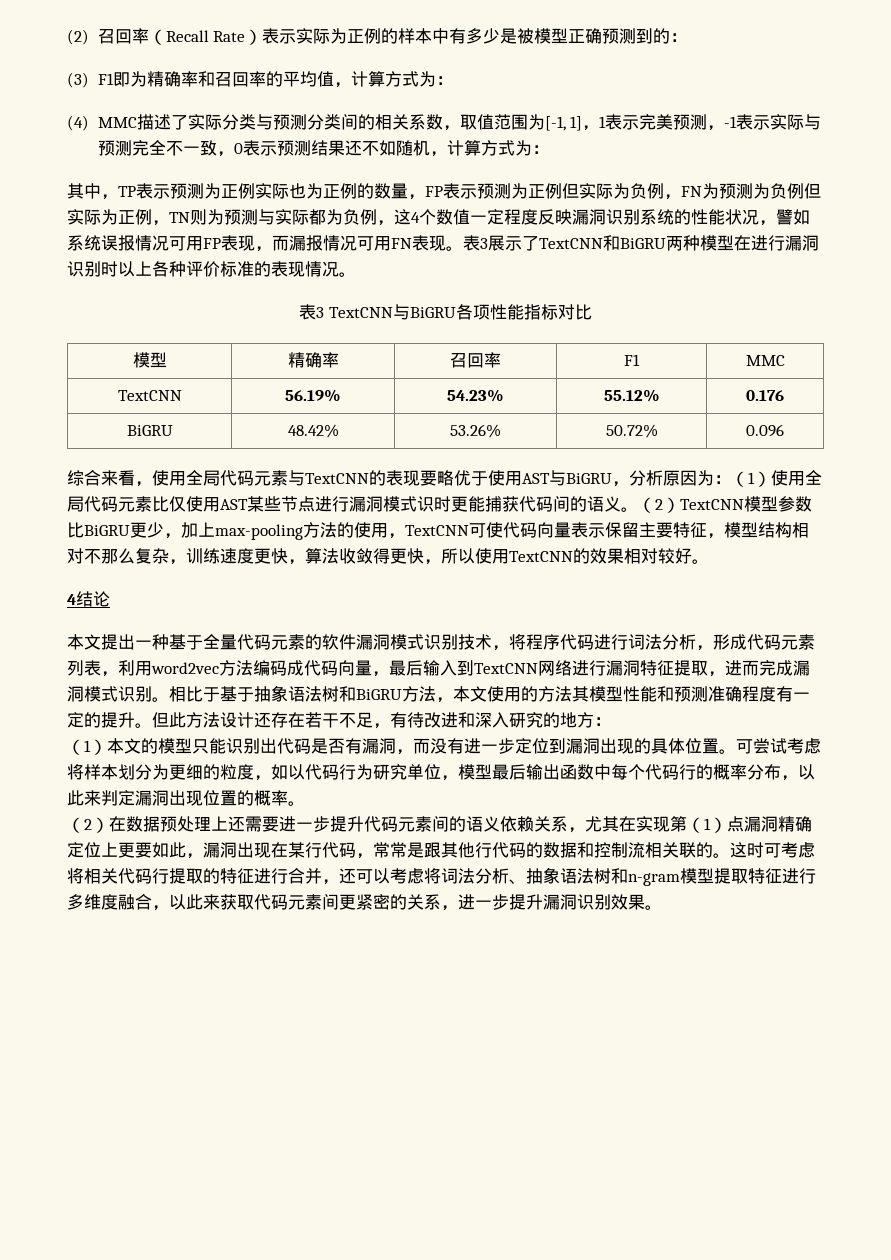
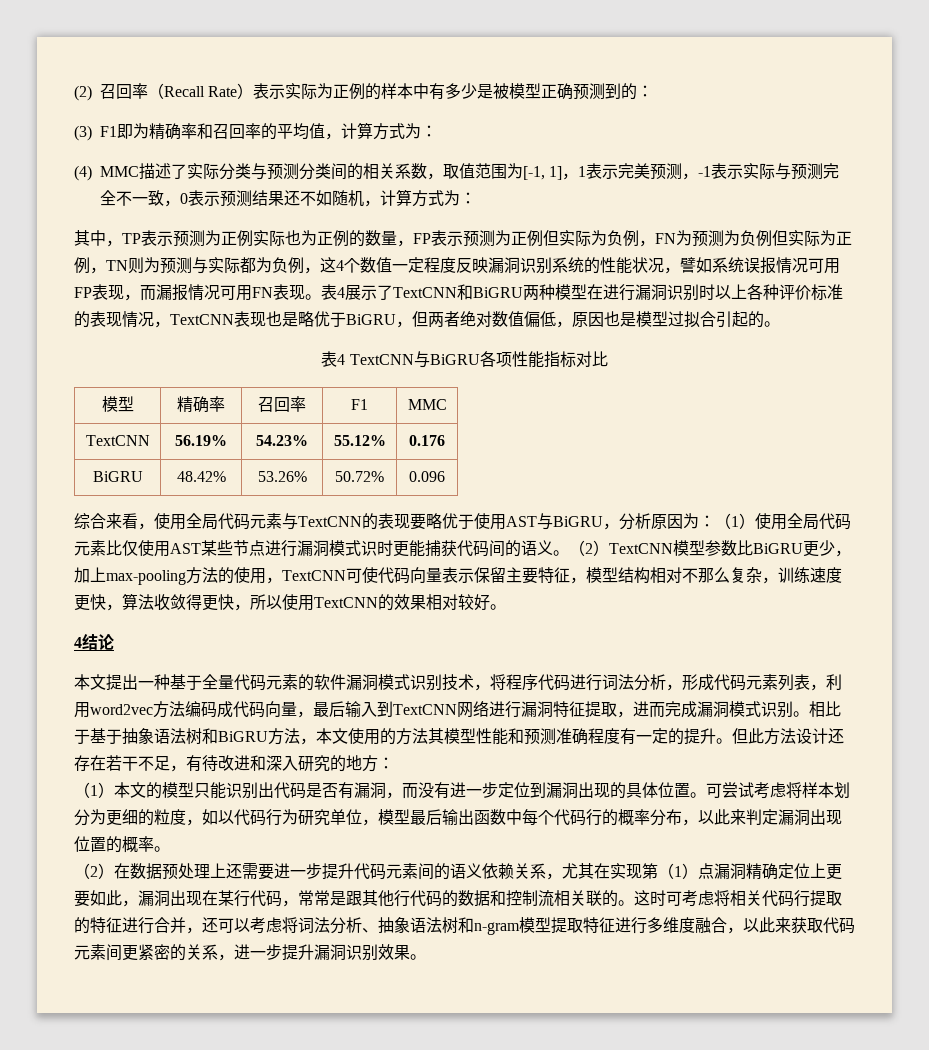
- 表3展示了TextCNN和BiGRU两种模型在进行漏洞识别时以上各种评价标准的表现情况。
+ 表4展示了TextCNN和BiGRU两种模型在进行漏洞识别时以上各种评价标准的表现情况，TextCNN表现也是略优于BiGRU，但两者绝对数值偏低，原因也是模型过拟合引起的。
- 表3 TextCNN与BiGRU各项性能指标对比
+ 表4 TextCNN与BiGRU各项性能指标对比

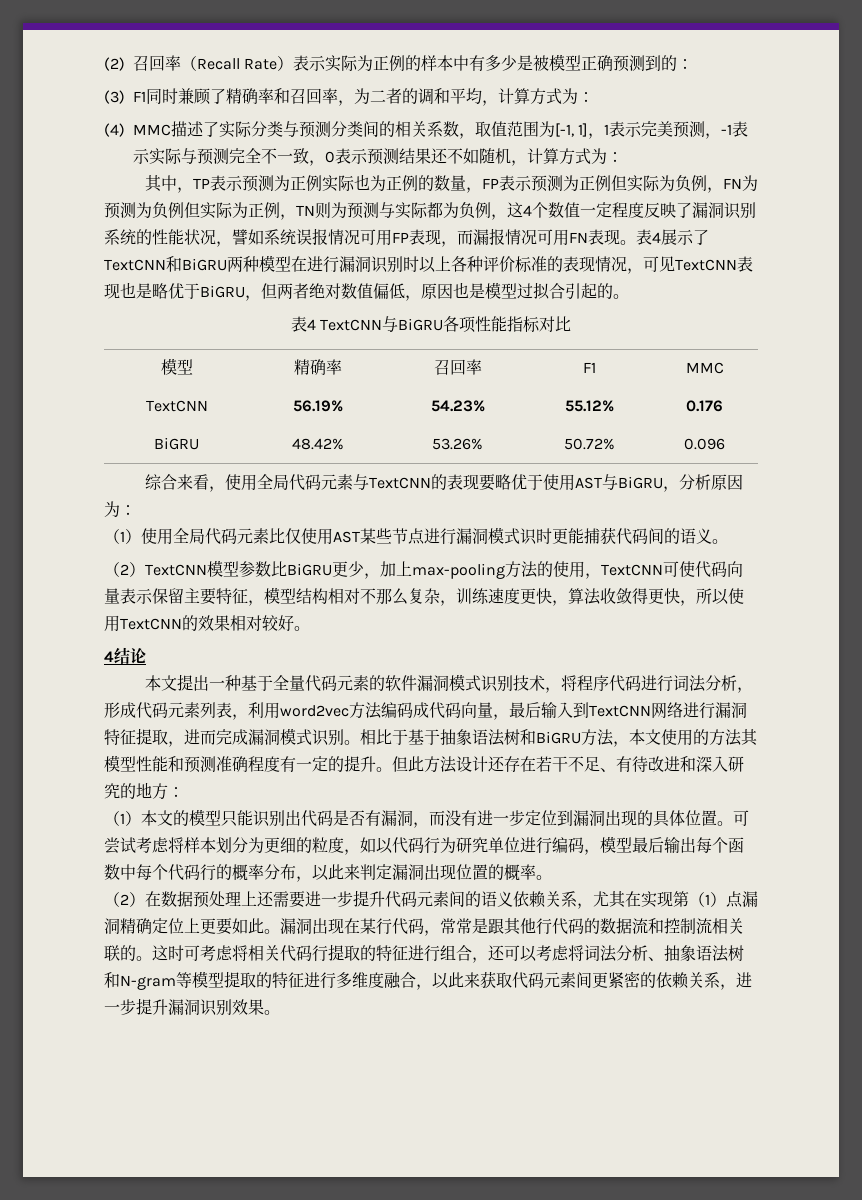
- (3) F1即为精确率和召回率的平均值，计算方式为：
+ (3) F1同时兼顾了精确率和召回率，为二者的调和平均，计算方式为：
- 其中，TP表示预测为正例实际也为正例的数量，FP表示预测为正例但实际为负例，FN为预测为负例但实际为正例，TN则为预测与实际都为负例，这4个数值一定程度反映漏洞识别系统的性能状况，譬如系统误报情况可用FP表现，而漏报情况可用FN表现。
+ 其中，TP表示预测为正例实际也为正例的数量，FP表示预测为正例但实际为负例，FN为预测为负例但实际为正例，TN则为预测与实际都为负例，这4个数值一定程度反映了漏洞识别系统的性能状况，譬如系统误报情况可用FP表现，而漏报情况可用FN表现。
- 表4展示了TextCNN和BiGRU两种模型在进行漏洞识别时以上各种评价标准的表现情况，TextCNN表现也是略优于BiGRU，但两者绝对数值偏低，原因也是模型过拟合引起的。
+ 表4展示了TextCNN和BiGRU两种模型在进行漏洞识别时以上各种评价标准的表现情况，可见TextCNN表现也是略优于BiGRU，但两者绝对数值偏低，原因也是模型过拟合引起的。
- 综合来看，使用全局代码元素与TextCNN的表现要略优于使用AST与BiGRU，分析原因为：（1）使用全局代码元素比仅使用AST某些节点进行漏洞模式识时更能捕获代码间的语义。（2）TextCNN模型参数比BiGRU更少，加上max-pooling方法的使用，TextCNN可使代码向量表示保留主要特征，模型结构相对不那么复杂，训练速度更快，算法收敛得更快，所以使用TextCNN的效果相对较好。
+ 综合来看，使用全局代码元素与TextCNN的表现要略优于使用AST与BiGRU，分析原因为：
+ （1）使用全局代码元素比仅使用AST某些节点进行漏洞模式识时更能捕获代码间的语义。
+ （2）TextCNN模型参数比BiGRU更少，加上max-pooling方法的使用，TextCNN可使代码向量表示保留主要特征，模型结构相对不那么复杂，训练速度更快，算法收敛得更快，所以使用TextCNN的效果相对较好。
- 但此方法设计还存在若干不足，有待改进和深入研究的地方：
+ 但此方法设计还存在若干不足、有待改进和深入研究的地方：
- 可尝试考虑将样本划分为更细的粒度，如以代码行为研究单位，模型最后输出函数中每个代码行的概率分布，以此来判定漏洞出现位置的概率。
+ 可尝试考虑将样本划分为更细的粒度，如以代码行为研究单位进行编码，模型最后输出每个函数中每个代码行的概率分布，以此来判定漏洞出现位置的概率。
- （2）在数据预处理上还需要进一步提升代码元素间的语义依赖关系，尤其在实现第（1）点漏洞精确定位上更要如此，漏洞出现在某行代码，常常是跟其他行代码的数据和控制流相关联的。
+ （2）在数据预处理上还需要进一步提升代码元素间的语义依赖关系，尤其在实现第（1）点漏洞精确定位上更要如此。漏洞出现在某行代码，常常是跟其他行代码的数据流和控制流相关联的。
- 这时可考虑将相关代码行提取的特征进行合并，还可以考虑将词法分析、抽象语法树和n-gram模型提取特征进行多维度融合，以此来获取代码元素间更紧密的关系，进一步提升漏洞识别效果。
+ 这时可考虑将相关代码行提取的特征进行组合，还可以考虑将词法分析、抽象语法树和N-gram等模型提取的特征进行多维度融合，以此来获取代码元素间更紧密的依赖关系，进一步提升漏洞识别效果。

